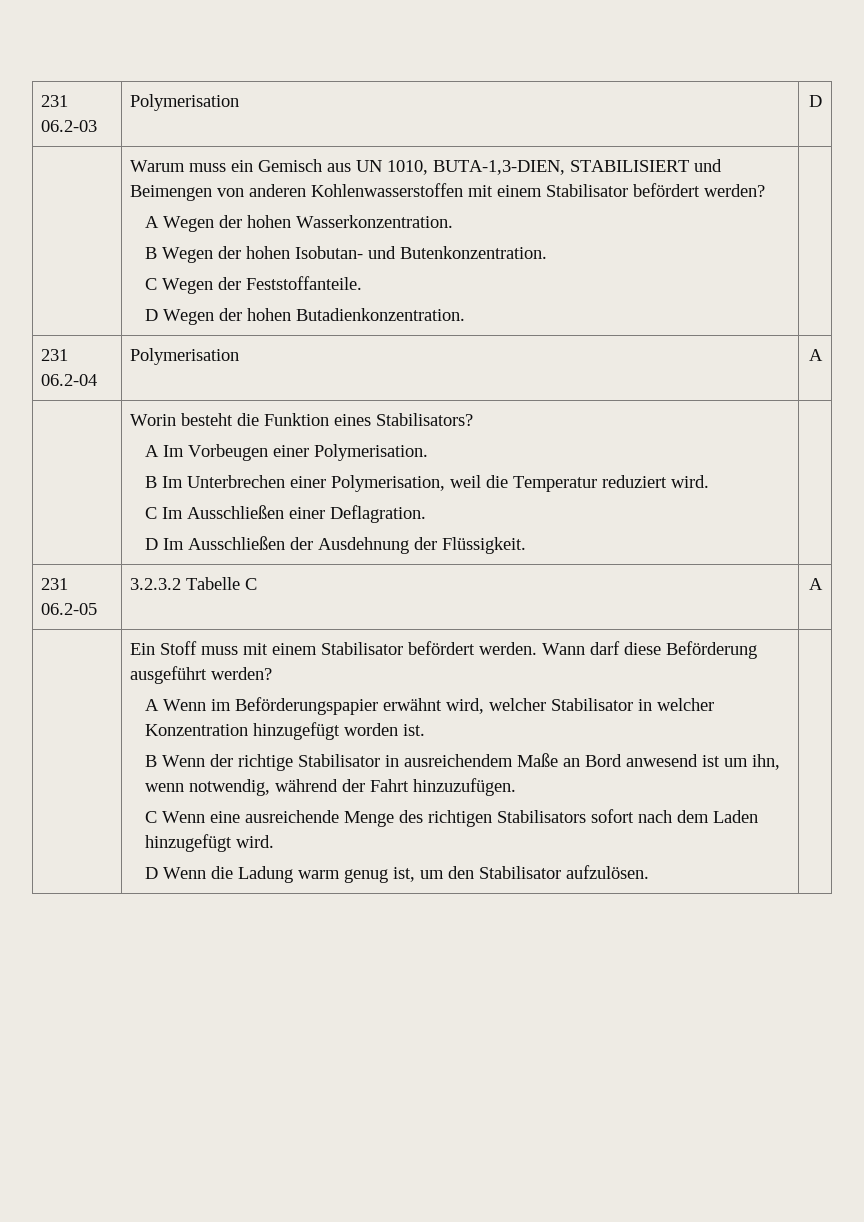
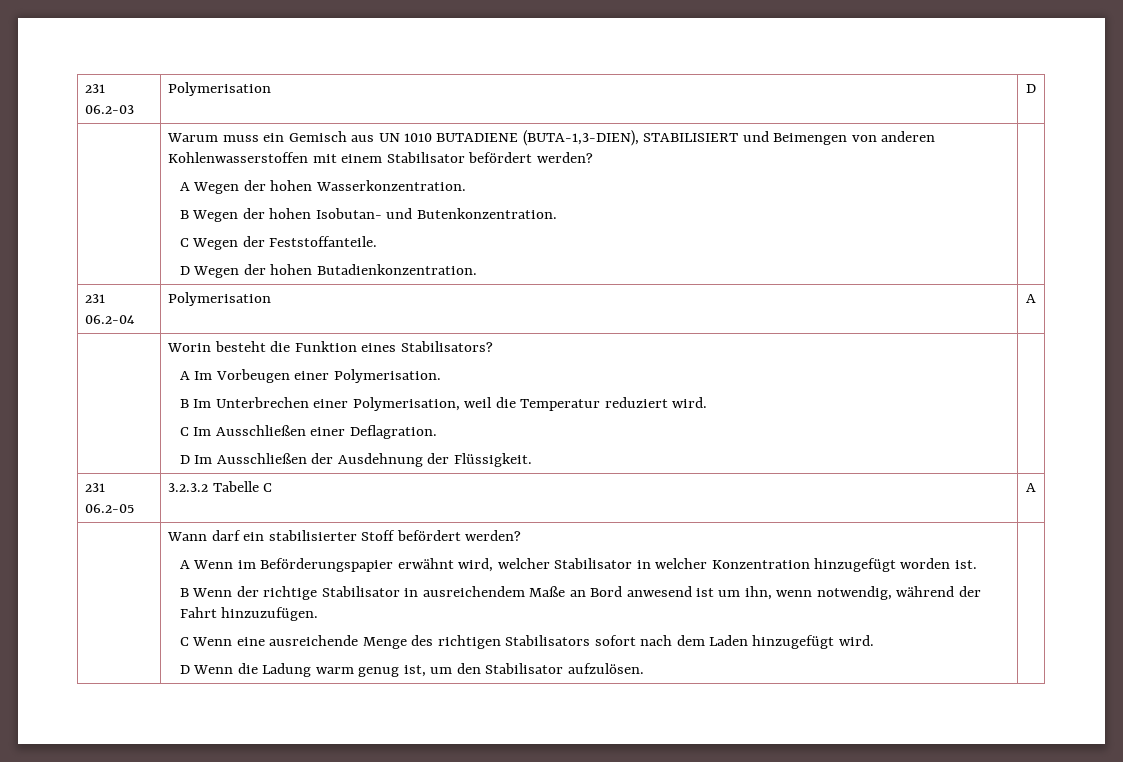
- Warum muss ein Gemisch aus UN 1010, BUTA-1,3-DIEN, STABILISIERT und Beimengen von anderen Kohlenwasserstoffen mit einem Stabilisator befördert werden?
+ Warum muss ein Gemisch aus UN 1010 BUTADIENE (BUTA-1,3-DIEN), STABILISIERT und Beimengen von anderen Kohlenwasserstoffen mit einem Stabilisator befördert werden?
- Ein Stoff muss mit einem Stabilisator befördert werden. Wann darf diese Beförderung ausgeführt werden?
+ Wann darf ein stabilisierter Stoff befördert werden?

